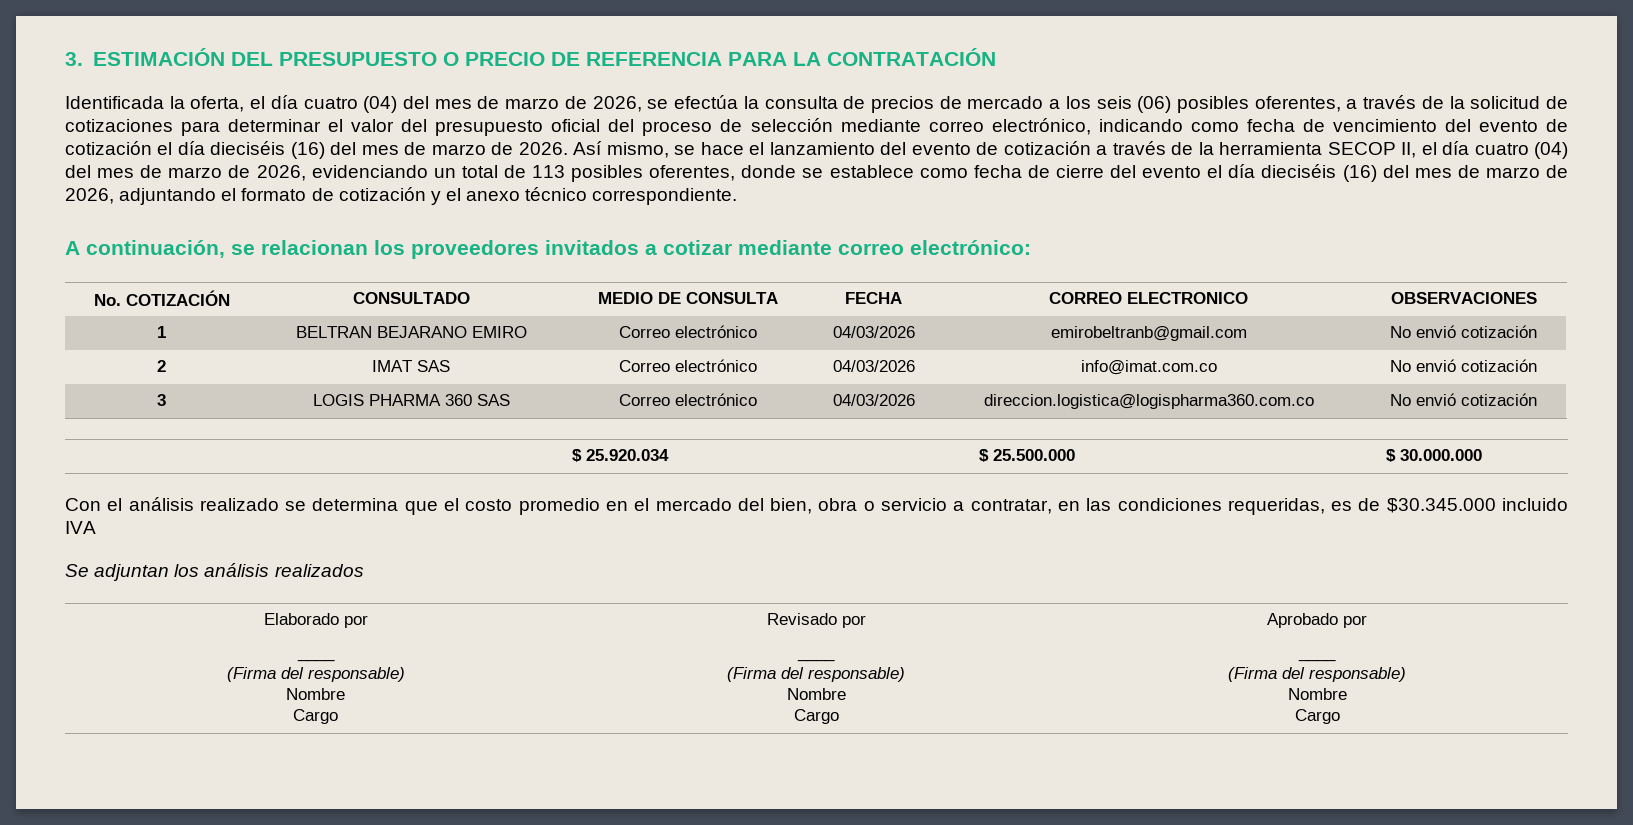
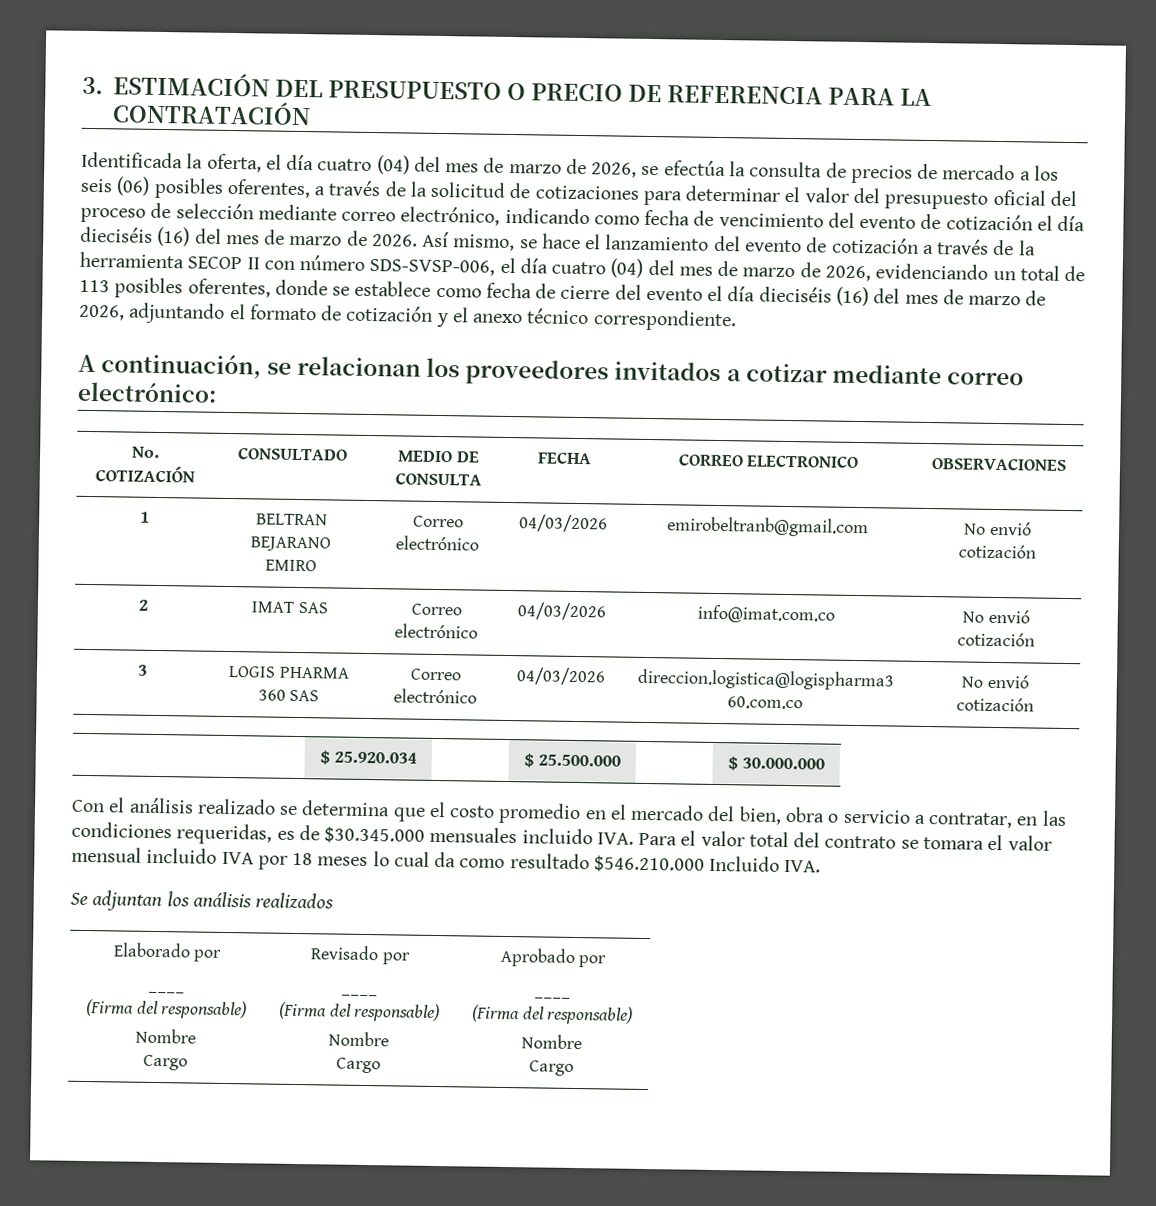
- Así mismo, se hace el lanzamiento del evento de cotización a través de la herramienta SECOP II, el día cuatro (04) del mes de marzo de 2026, evidenciando un total de 113 posibles oferentes, donde se establece como fecha de cierre del evento el día dieciséis (16) del mes de marzo de 2026, adjuntando el formato de cotización y el anexo técnico correspondiente.
+ Así mismo, se hace el lanzamiento del evento de cotización a través de la herramienta SECOP II con número SDS-SVSP-006, el día cuatro (04) del mes de marzo de 2026, evidenciando un total de 113 posibles oferentes, donde se establece como fecha de cierre del evento el día dieciséis (16) del mes de marzo de 2026, adjuntando el formato de cotización y el anexo técnico correspondiente.
- Con el análisis realizado se determina que el costo promedio en el mercado del bien, obra o servicio a contratar, en las condiciones requeridas, es de $30.345.000 incluido IVA
+ Con el análisis realizado se determina que el costo promedio en el mercado del bien, obra o servicio a contratar, en las condiciones requeridas, es de $30.345.000 mensuales incluido IVA. Para el valor total del contrato se tomara el valor mensual incluido IVA por 18 meses lo cual da como resultado $546.210.000 Incluido IVA.

